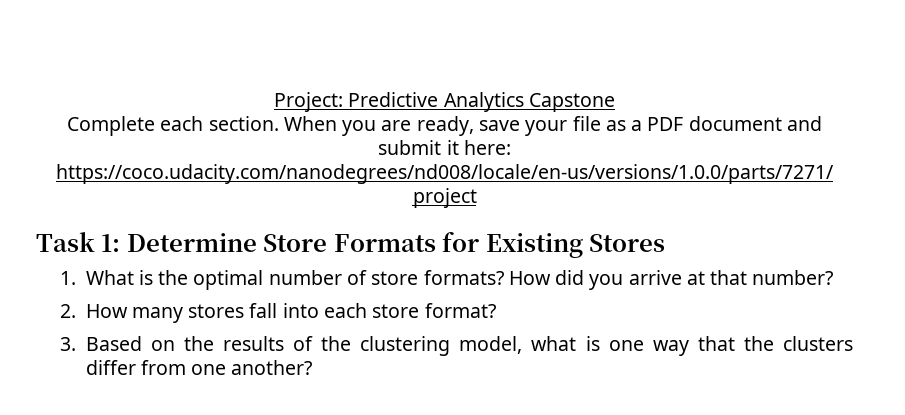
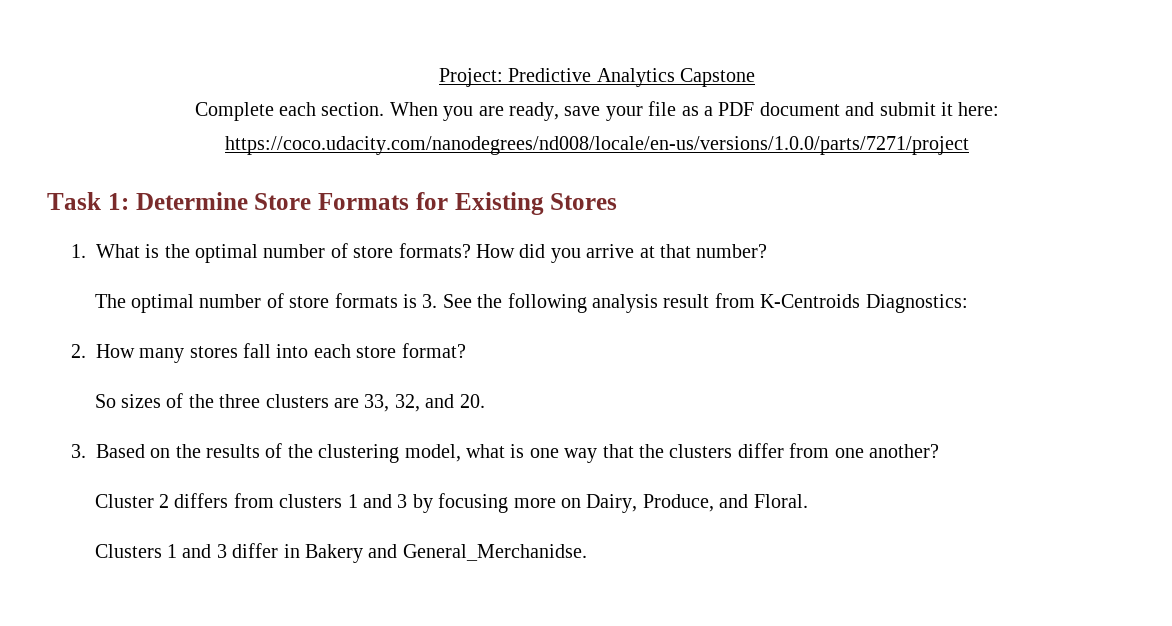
+ The optimal number of store formats is 3. See the following analysis result from K-Centroids Diagnostics:
+ So sizes of the three clusters are 33, 32, and 20.
+ Cluster 2 differs from clusters 1 and 3 by focusing more on Dairy, Produce, and Floral.
+ Clusters 1 and 3 differ in Bakery and General_Merchanidse.

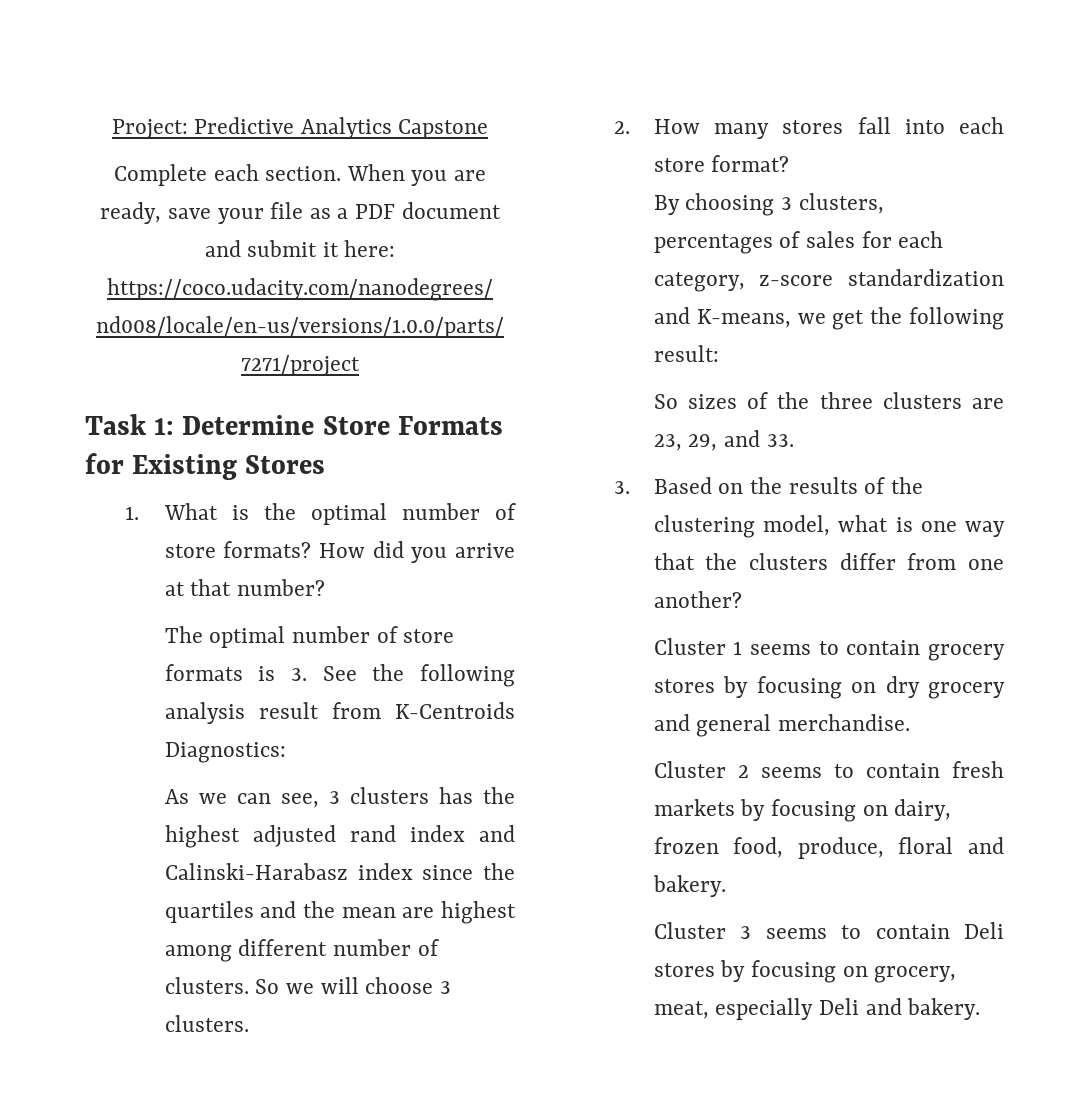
+ As we can see, 3 clusters has the highest adjusted rand index and Calinski-Harabasz index since the quartiles and the mean are highest among different number of clusters. So we will choose 3 clusters.
+ By choosing 3 clusters, percentages of sales for each category, z-score standardization and K-means, we get the following result:
- So sizes of the three clusters are 33, 32, and 20.
+ So sizes of the three clusters are 23, 29, and 33.
- Cluster 2 differs from clusters 1 and 3 by focusing more on Dairy, Produce, and Floral.
- Clusters 1 and 3 differ in Bakery and General_Merchanidse.
+ Cluster 1 seems to contain grocery stores by focusing on dry grocery and general merchandise.
+ Cluster 2 seems to contain fresh markets by focusing on dairy, frozen food, produce, floral and bakery.
+ Cluster 3 seems to contain Deli stores by focusing on grocery, meat, especially Deli and bakery.

